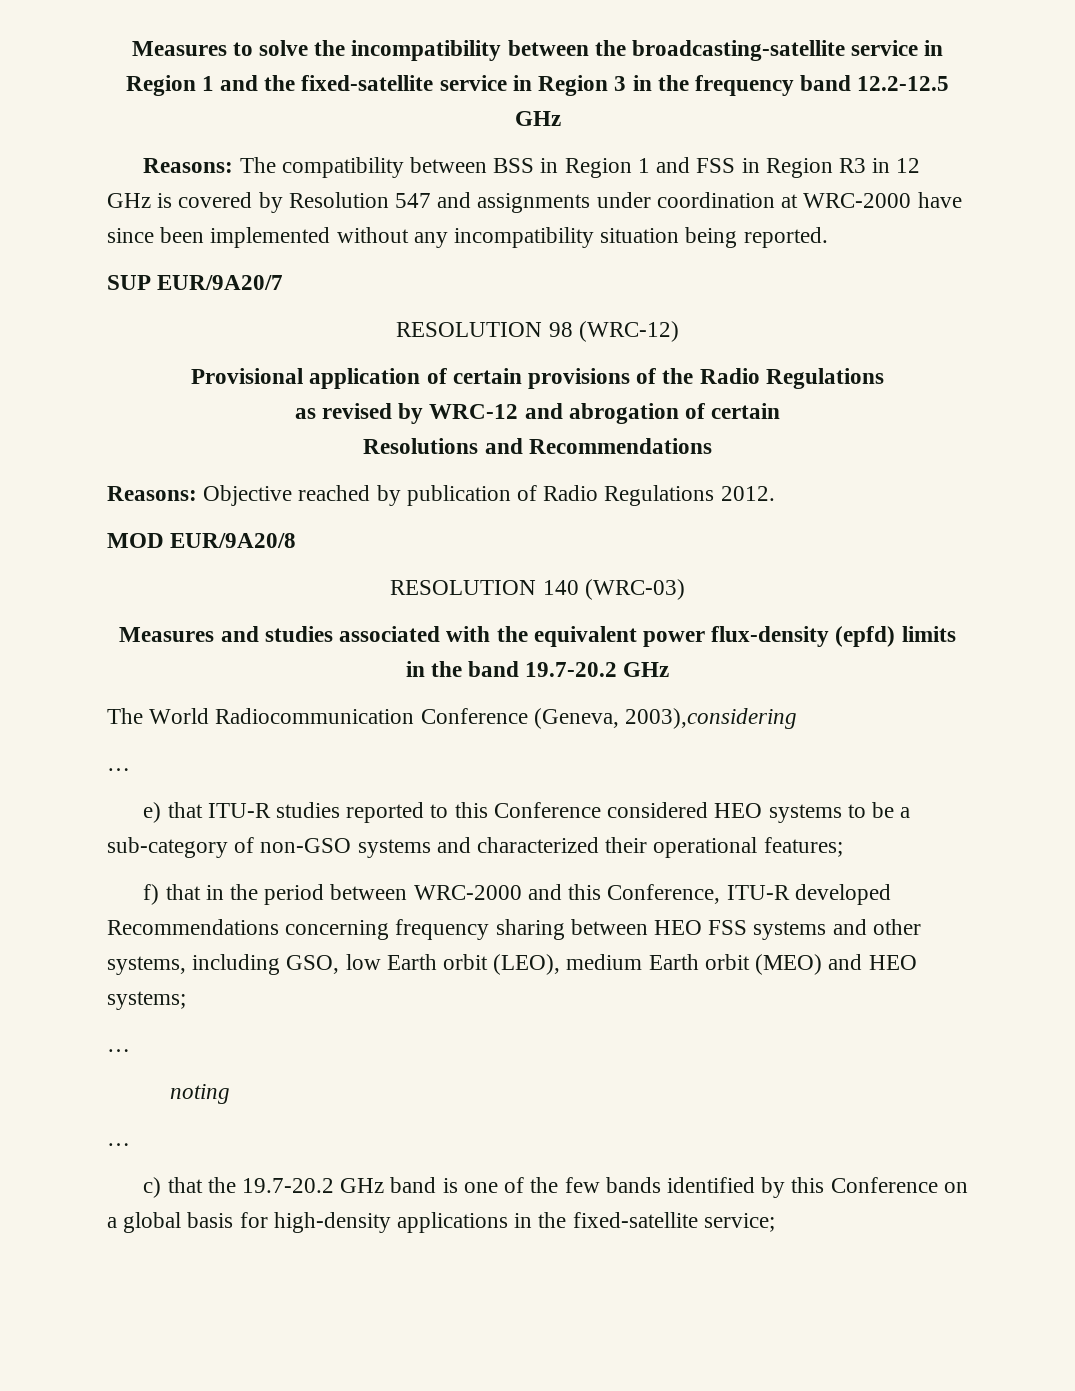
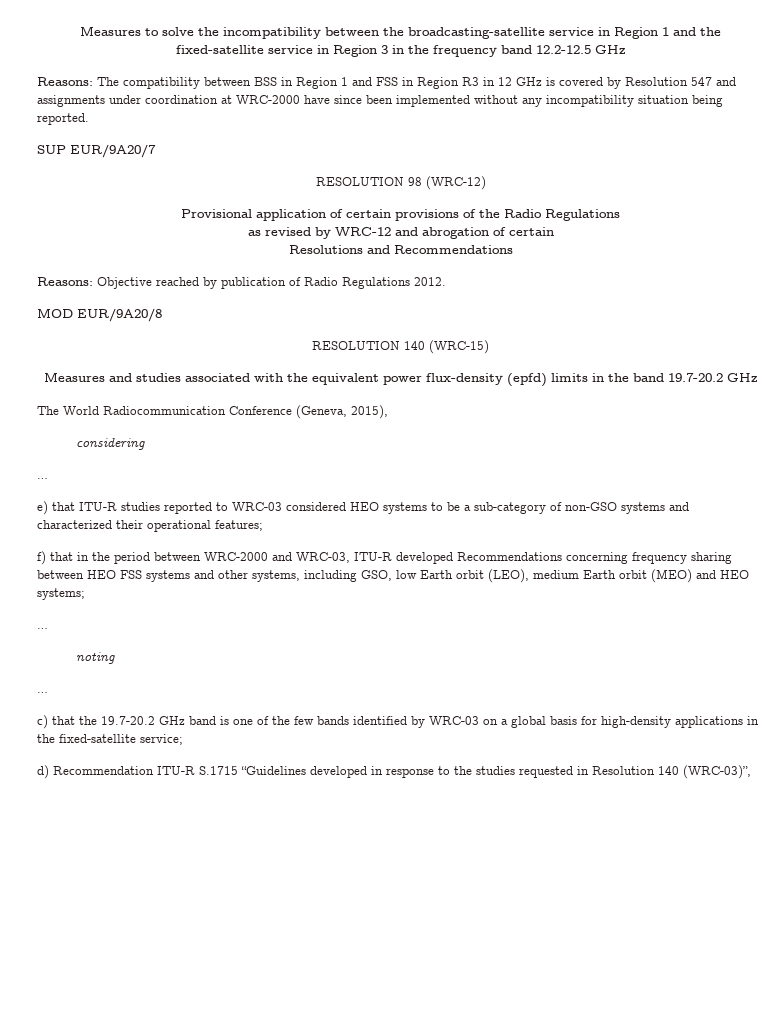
- RESOLUTION 140 (WRC-03)
+ RESOLUTION 140 (WRC-15)
- The World Radiocommunication Conference (Geneva, 2003),considering
+ The World Radiocommunication Conference (Geneva, 2015),
+ considering
- e) that ITU-R studies reported to this Conference considered HEO systems to be a sub-category of non-GSO systems and characterized their operational features;
+ e) that ITU-R studies reported to WRC-03 considered HEO systems to be a sub-category of non-GSO systems and characterized their operational features;
- f) that in the period between WRC-2000 and this Conference, ITU-R developed Recommendations concerning frequency sharing between HEO FSS systems and other systems, including GSO, low Earth orbit (LEO), medium Earth orbit (MEO) and HEO systems;
+ f) that in the period between WRC-2000 and WRC-03, ITU-R developed Recommendations concerning frequency sharing between HEO FSS systems and other systems, including GSO, low Earth orbit (LEO), medium Earth orbit (MEO) and HEO systems;
- c) that the 19.7-20.2 GHz band is one of the few bands identified by this Conference on a global basis for high-density applications in the fixed-satellite service;
+ c) that the 19.7-20.2 GHz band is one of the few bands identified by WRC-03 on a global basis for high-density applications in the fixed-satellite service;
+ d) Recommendation ITU-R S.1715 “Guidelines developed in response to the studies requested in Resolution 140 (WRC-03)”,

